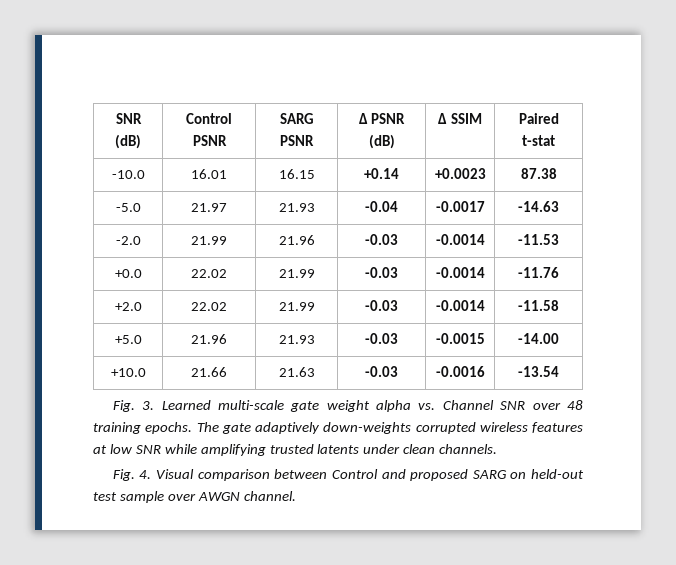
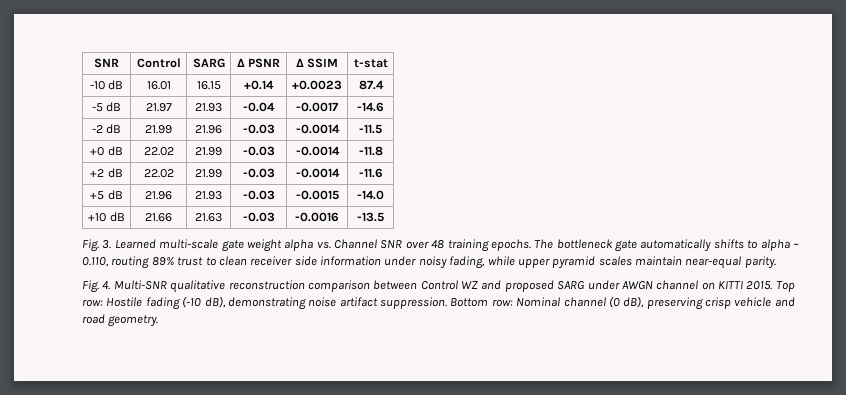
- SNR (dB) | Control PSNR | SARG PSNR | Δ PSNR (dB) | Δ SSIM | Paired t-stat
+ SNR | Control | SARG | Δ PSNR | Δ SSIM | t-stat
- -10.0 | 16.01 | 16.15 | +0.14 | +0.0023 | 87.38
- -5.0 | 21.97 | 21.93 | -0.04 | -0.0017 | -14.63
- -2.0 | 21.99 | 21.96 | -0.03 | -0.0014 | -11.53
- +0.0 | 22.02 | 21.99 | -0.03 | -0.0014 | -11.76
- +2.0 | 22.02 | 21.99 | -0.03 | -0.0014 | -11.58
- +5.0 | 21.96 | 21.93 | -0.03 | -0.0015 | -14.00
- +10.0 | 21.66 | 21.63 | -0.03 | -0.0016 | -13.54
+ -10 dB | 16.01 | 16.15 | +0.14 | +0.0023 | 87.4
+ -5 dB | 21.97 | 21.93 | -0.04 | -0.0017 | -14.6
+ -2 dB | 21.99 | 21.96 | -0.03 | -0.0014 | -11.5
+ +0 dB | 22.02 | 21.99 | -0.03 | -0.0014 | -11.8
+ +2 dB | 22.02 | 21.99 | -0.03 | -0.0014 | -11.6
+ +5 dB | 21.96 | 21.93 | -0.03 | -0.0015 | -14.0
+ +10 dB | 21.66 | 21.63 | -0.03 | -0.0016 | -13.5
- The gate adaptively down-weights corrupted wireless features at low SNR while amplifying trusted latents under clean channels.
+ The bottleneck gate automatically shifts to alpha ~ 0.110, routing 89% trust to clean receiver side information under noisy fading, while upper pyramid scales maintain near-equal parity.
- Fig. 4. Visual comparison between Control and proposed SARG on held-out test sample over AWGN channel.
+ Fig. 4. Multi-SNR qualitative reconstruction comparison between Control WZ and proposed SARG under AWGN channel on KITTI 2015. Top row: Hostile fading (-10 dB), demonstrating noise artifact suppression. Bottom row: Nominal channel (0 dB), preserving crisp vehicle and road geometry.

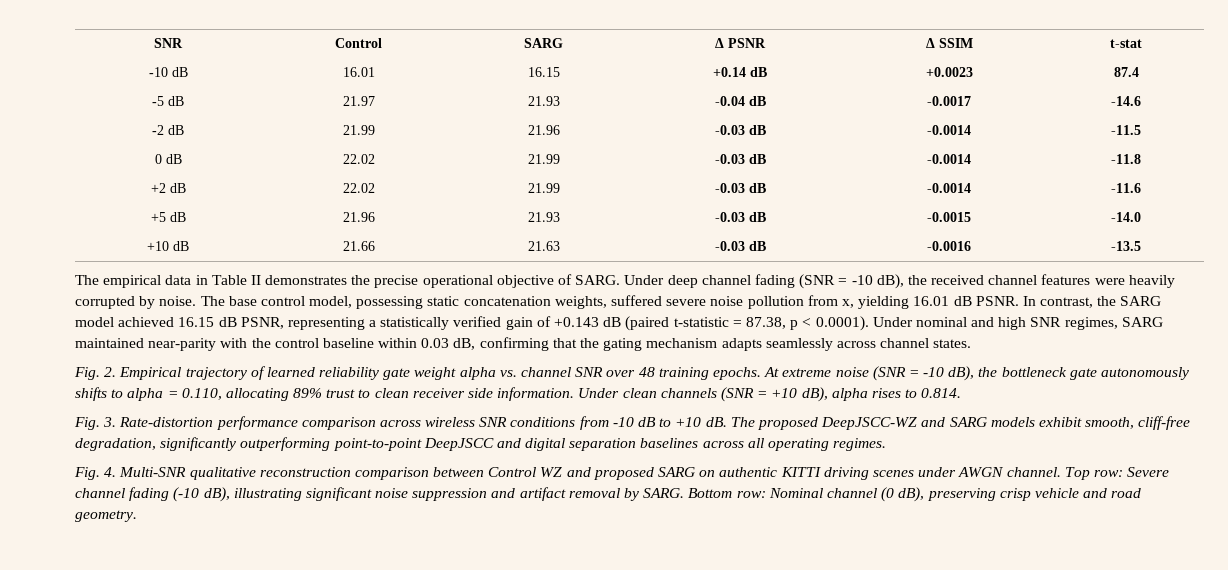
- -10 dB | 16.01 | 16.15 | +0.14 | +0.0023 | 87.4
+ -10 dB | 16.01 | 16.15 | +0.14 dB | +0.0023 | 87.4
- -5 dB | 21.97 | 21.93 | -0.04 | -0.0017 | -14.6
+ -5 dB | 21.97 | 21.93 | -0.04 dB | -0.0017 | -14.6
- -2 dB | 21.99 | 21.96 | -0.03 | -0.0014 | -11.5
+ -2 dB | 21.99 | 21.96 | -0.03 dB | -0.0014 | -11.5
- +0 dB | 22.02 | 21.99 | -0.03 | -0.0014 | -11.8
+ 0 dB | 22.02 | 21.99 | -0.03 dB | -0.0014 | -11.8
- +2 dB | 22.02 | 21.99 | -0.03 | -0.0014 | -11.6
+ +2 dB | 22.02 | 21.99 | -0.03 dB | -0.0014 | -11.6
- +5 dB | 21.96 | 21.93 | -0.03 | -0.0015 | -14.0
+ +5 dB | 21.96 | 21.93 | -0.03 dB | -0.0015 | -14.0
- +10 dB | 21.66 | 21.63 | -0.03 | -0.0016 | -13.5
+ +10 dB | 21.66 | 21.63 | -0.03 dB | -0.0016 | -13.5
- Fig. 3. Learned multi-scale gate weight alpha vs. Channel SNR over 48 training epochs.
+ The empirical data in Table II demonstrates the precise operational objective of SARG. Under deep channel fading (SNR = -10 dB), the received channel features were heavily corrupted by noise. The base control model, possessing static concatenation weights, suffered severe noise pollution from x, yielding 16.01 dB PSNR. In contrast, the SARG model achieved 16.15 dB PSNR, representing a statistically verified gain of +0.143 dB (paired t-statistic = 87.38, p < 0.0001). Under nominal and high SNR regimes, SARG maintained near-parity with the control baseline within 0.03 dB, confirming that the gating mechanism adapts seamlessly across channel states.
+ Fig. 2. Empirical trajectory of learned reliability gate weight alpha vs. channel SNR over 48 training epochs.
- The bottleneck gate automatically shifts to alpha ~ 0.110, routing 89% trust to clean receiver side information under noisy fading, while upper pyramid scales maintain near-equal parity.
+ At extreme noise (SNR = -10 dB), the bottleneck gate autonomously shifts to alpha = 0.110, allocating 89% trust to clean receiver side information. Under clean channels (SNR = +10 dB), alpha rises to 0.814.
+ Fig. 3. Rate-distortion performance comparison across wireless SNR conditions from -10 dB to +10 dB. The proposed DeepJSCC-WZ and SARG models exhibit smooth, cliff-free degradation, significantly outperforming point-to-point DeepJSCC and digital separation baselines across all operating regimes.
- Fig. 4. Multi-SNR qualitative reconstruction comparison between Control WZ and proposed SARG under AWGN channel on KITTI 2015. Top row: Hostile fading (-10 dB), demonstrating noise artifact suppression.
+ Fig. 4. Multi-SNR qualitative reconstruction comparison between Control WZ and proposed SARG on authentic KITTI driving scenes under AWGN channel. Top row: Severe channel fading (-10 dB), illustrating significant noise suppression and artifact removal by SARG.

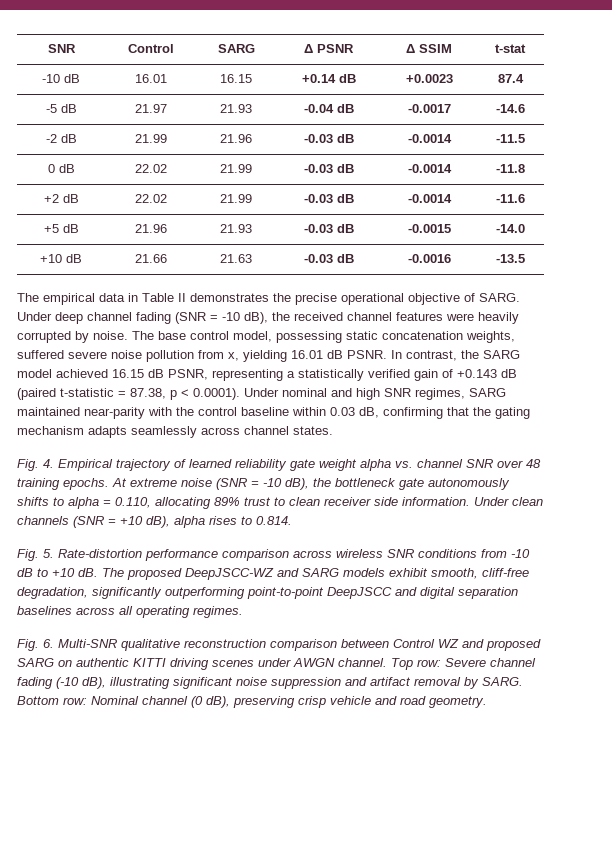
- Fig. 2. Empirical trajectory of learned reliability gate weight alpha vs. channel SNR over 48 training epochs.
+ Fig. 4. Empirical trajectory of learned reliability gate weight alpha vs. channel SNR over 48 training epochs.
- Fig. 3. Rate-distortion performance comparison across wireless SNR conditions from -10 dB to +10 dB.
+ Fig. 5. Rate-distortion performance comparison across wireless SNR conditions from -10 dB to +10 dB.
- Fig. 4. Multi-SNR qualitative reconstruction comparison between Control WZ and proposed SARG on authentic KITTI driving scenes under AWGN channel.
+ Fig. 6. Multi-SNR qualitative reconstruction comparison between Control WZ and proposed SARG on authentic KITTI driving scenes under AWGN channel.

